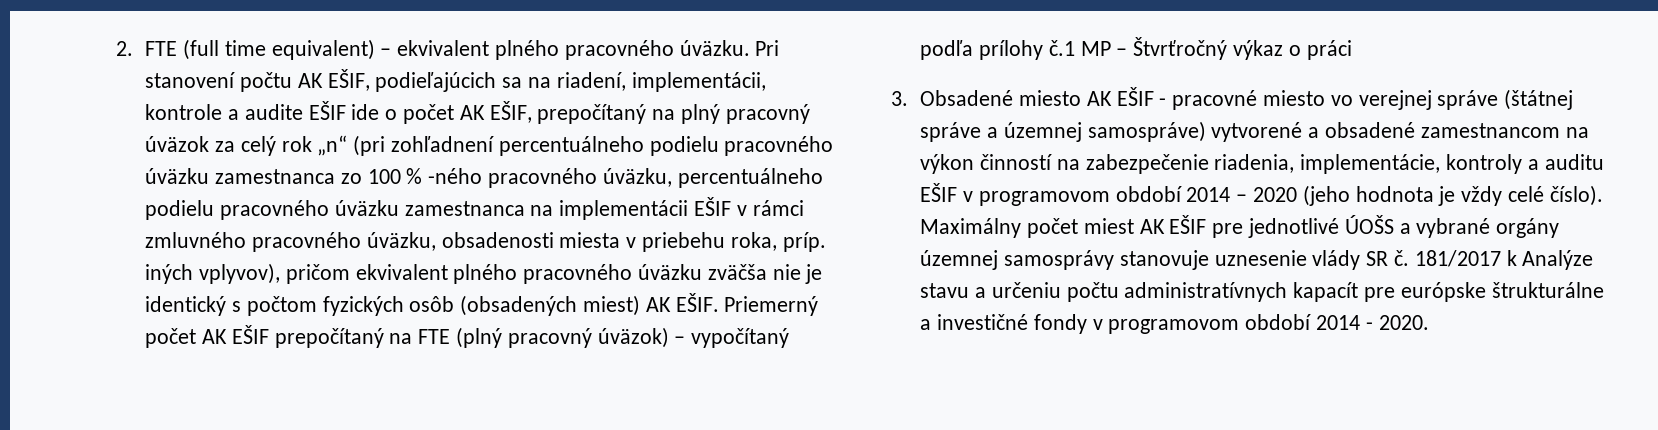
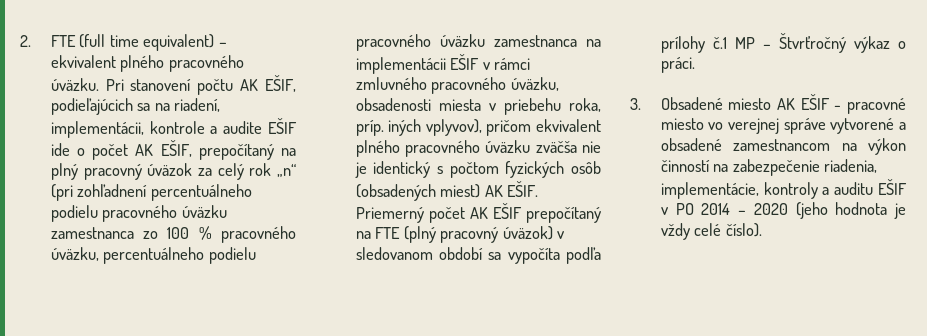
- Pri stanovení počtu AK EŠIF, podieľajúcich sa na riadení, implementácii, kontrole a audite EŠIF ide o počet AK EŠIF, prepočítaný na plný pracovný úväzok za celý rok „n“ (pri zohľadnení percentuálneho podielu pracovného úväzku zamestnanca zo 100 % -ného pracovného úväzku, percentuálneho podielu pracovného úväzku zamestnanca na implementácii EŠIF v rámci zmluvného pracovného úväzku, obsadenosti miesta v priebehu roka, príp. iných vplyvov), pričom ekvivalent plného pracovného úväzku zväčša nie je identický s počtom fyzických osôb (obsadených miest) AK EŠIF.
+ Pri stanovení počtu AK EŠIF, podieľajúcich sa na riadení, implementácii, kontrole a audite EŠIF ide o počet AK EŠIF, prepočítaný na plný pracovný úväzok za celý rok „n“ (pri zohľadnení percentuálneho podielu pracovného úväzku zamestnanca zo 100 % pracovného úväzku, percentuálneho podielu pracovného úväzku zamestnanca na implementácii EŠIF v rámci zmluvného pracovného úväzku, obsadenosti miesta v priebehu roka, príp. iných vplyvov), pričom ekvivalent plného pracovného úväzku zväčša nie je identický s počtom fyzických osôb (obsadených miest) AK EŠIF.
- Priemerný počet AK EŠIF prepočítaný na FTE (plný pracovný úväzok) – vypočítaný podľa prílohy č.1 MP – Štvrťročný výkaz o práci
+ Priemerný počet AK EŠIF prepočítaný na FTE (plný pracovný úväzok) v sledovanom období sa vypočíta podľa prílohy č.1 MP – Štvrťročný výkaz o práci.
- 3. Obsadené miesto AK EŠIF - pracovné miesto vo verejnej správe (štátnej správe a územnej samospráve) vytvorené a obsadené zamestnancom na výkon činností na zabezpečenie riadenia, implementácie, kontroly a auditu EŠIF v programovom období 2014 – 2020 (jeho hodnota je vždy celé číslo). Maximálny počet miest AK EŠIF pre jednotlivé ÚOŠS a vybrané orgány územnej samosprávy stanovuje uznesenie vlády SR č. 181/2017 k Analýze stavu a určeniu počtu administratívnych kapacít pre európske štrukturálne a investičné fondy v programovom období 2014 - 2020.
+ 3. Obsadené miesto AK EŠIF - pracovné miesto vo verejnej správe vytvorené a obsadené zamestnancom na výkon činností na zabezpečenie riadenia, implementácie, kontroly a auditu EŠIF v PO 2014 – 2020 (jeho hodnota je vždy celé číslo).

